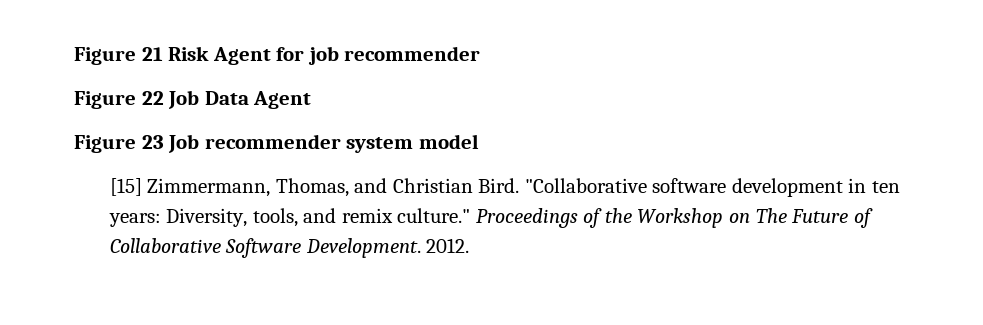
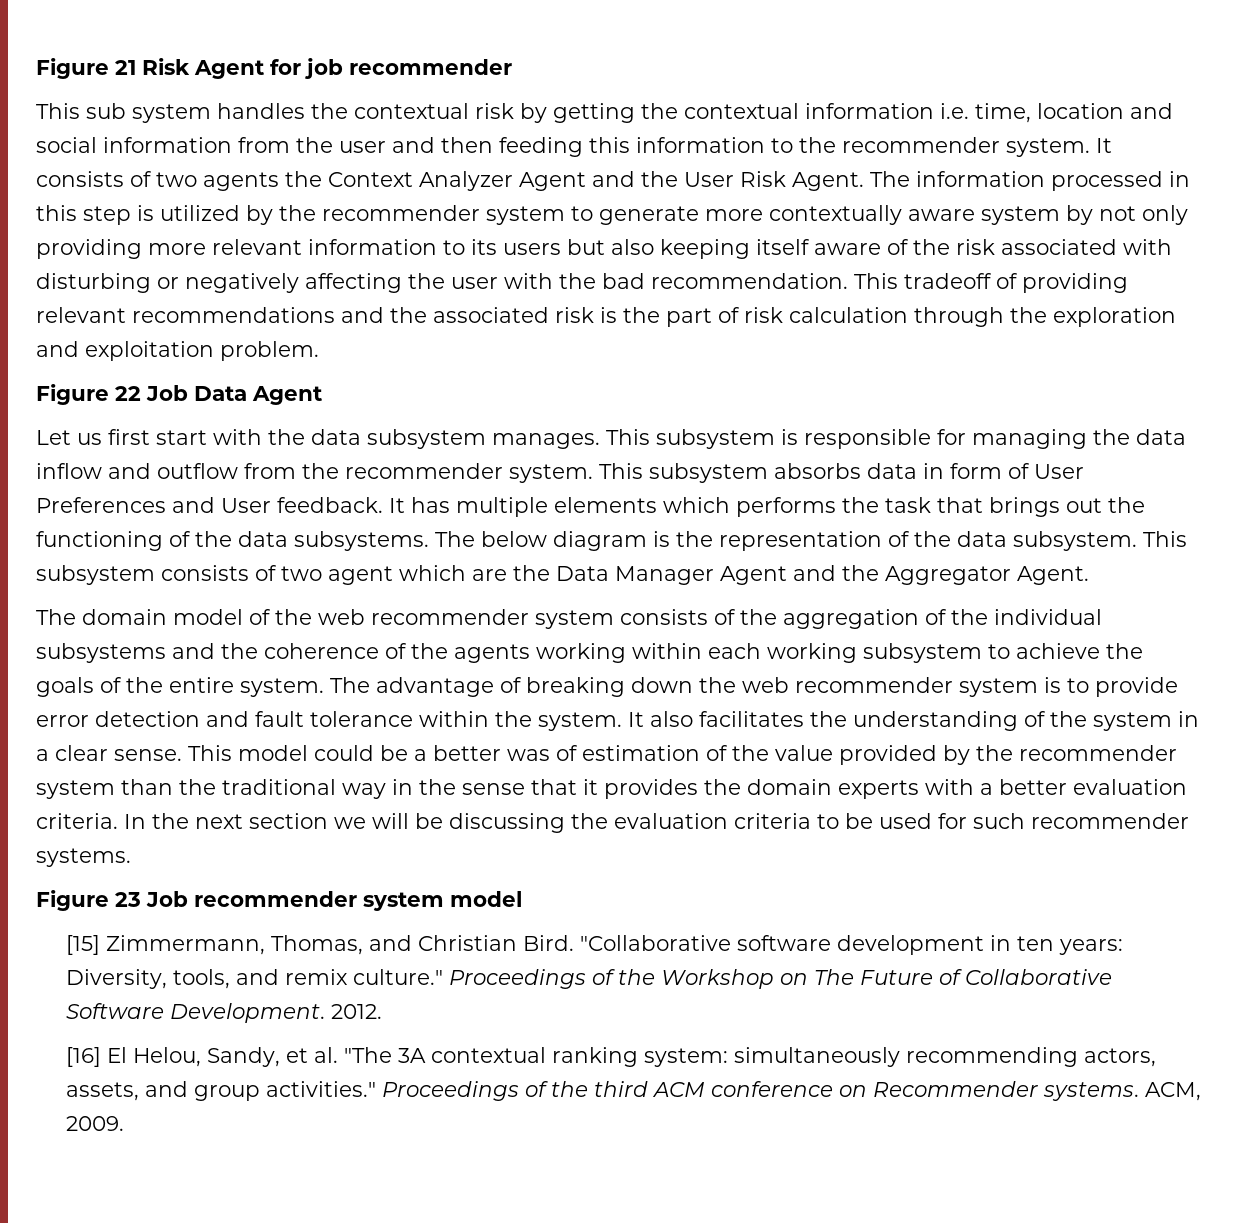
+ This sub system handles the contextual risk by getting the contextual information i.e. time, location and social information from the user and then feeding this information to the recommender system. It consists of two agents the Context Analyzer Agent and the User Risk Agent. The information processed in this step is utilized by the recommender system to generate more contextually aware system by not only providing more relevant information to its users but also keeping itself aware of the risk associated with disturbing or negatively affecting the user with the bad recommendation. This tradeoff of providing relevant recommendations and the associated risk is the part of risk calculation through the exploration and exploitation problem.
+ Let us first start with the data subsystem manages. This subsystem is responsible for managing the data inflow and outflow from the recommender system. This subsystem absorbs data in form of User Preferences and User feedback. It has multiple elements which performs the task that brings out the functioning of the data subsystems. The below diagram is the representation of the data subsystem. This subsystem consists of two agent which are the Data Manager Agent and the Aggregator Agent.
+ The domain model of the web recommender system consists of the aggregation of the individual subsystems and the coherence of the agents working within each working subsystem to achieve the goals of the entire system. The advantage of breaking down the web recommender system is to provide error detection and fault tolerance within the system. It also facilitates the understanding of the system in a clear sense. This model could be a better was of estimation of the value provided by the recommender system than the traditional way in the sense that it provides the domain experts with a better evaluation criteria. In the next section we will be discussing the evaluation criteria to be used for such recommender systems.
+ [16] El Helou, Sandy, et al. "The 3A contextual ranking system: simultaneously recommending actors, assets, and group activities." Proceedings of the third ACM conference on Recommender systems. ACM, 2009.

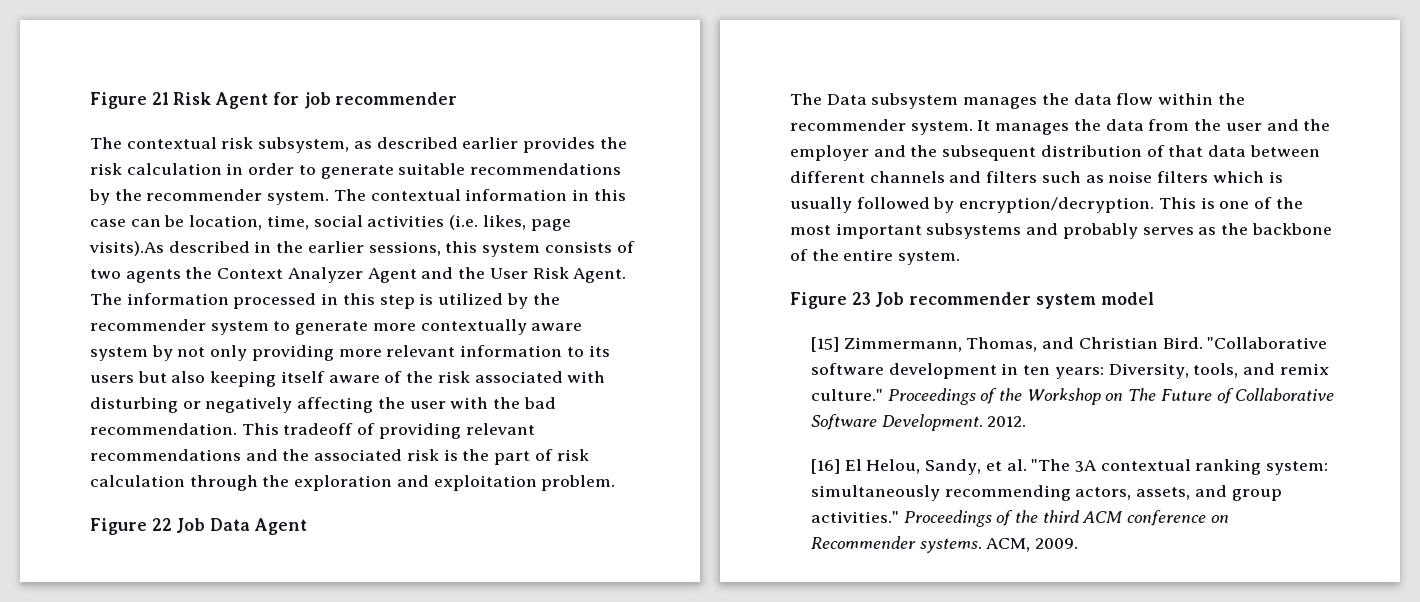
- This sub system handles the contextual risk by getting the contextual information i.e. time, location and social information from the user and then feeding this information to the recommender system. It consists of two agents the Context Analyzer Agent and the User Risk Agent.
+ The contextual risk subsystem, as described earlier provides the risk calculation in order to generate suitable recommendations by the recommender system. The contextual information in this case can be location, time, social activities (i.e. likes, page visits).As described in the earlier sessions, this system consists of two agents the Context Analyzer Agent and the User Risk Agent.
- Let us first start with the data subsystem manages. This subsystem is responsible for managing the data inflow and outflow from the recommender system. This subsystem absorbs data in form of User Preferences and User feedback. It has multiple elements which performs the task that brings out the functioning of the data subsystems. The below diagram is the representation of the data subsystem. This subsystem consists of two agent which are the Data Manager Agent and the Aggregator Agent.
- The domain model of the web recommender system consists of the aggregation of the individual subsystems and the coherence of the agents working within each working subsystem to achieve the goals of the entire system. The advantage of breaking down the web recommender system is to provide error detection and fault tolerance within the system. It also facilitates the understanding of the system in a clear sense. This model could be a better was of estimation of the value provided by the recommender system than the traditional way in the sense that it provides the domain experts with a better evaluation criteria. In the next section we will be discussing the evaluation criteria to be used for such recommender systems.
+ The Data subsystem manages the data flow within the recommender system. It manages the data from the user and the employer and the subsequent distribution of that data between different channels and filters such as noise filters which is usually followed by encryption/decryption. This is one of the most important subsystems and probably serves as the backbone of the entire system.

